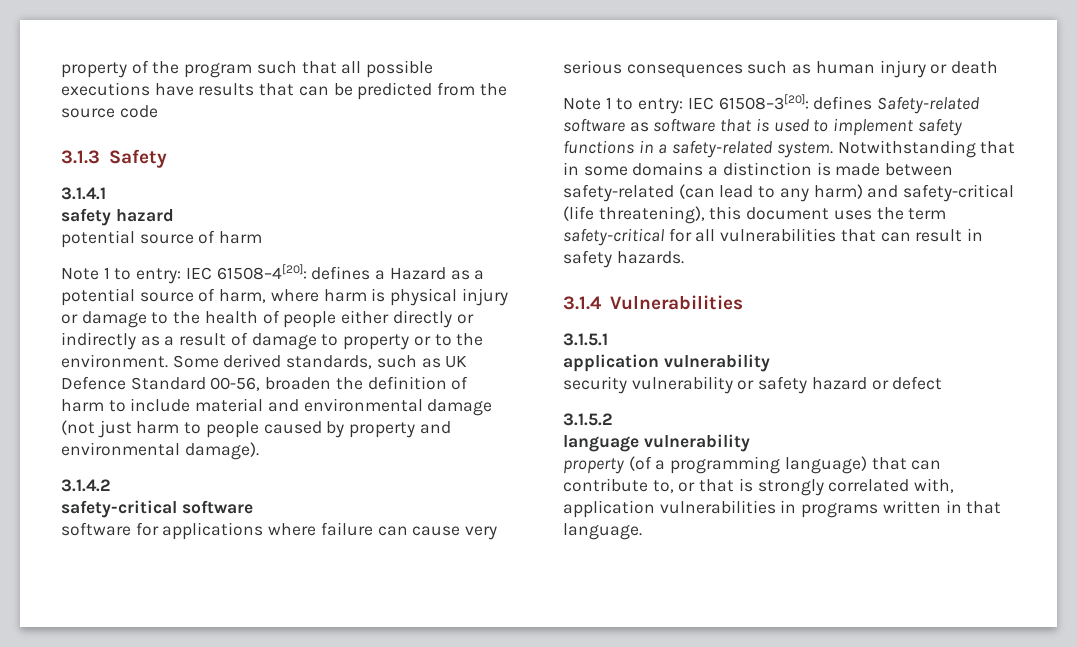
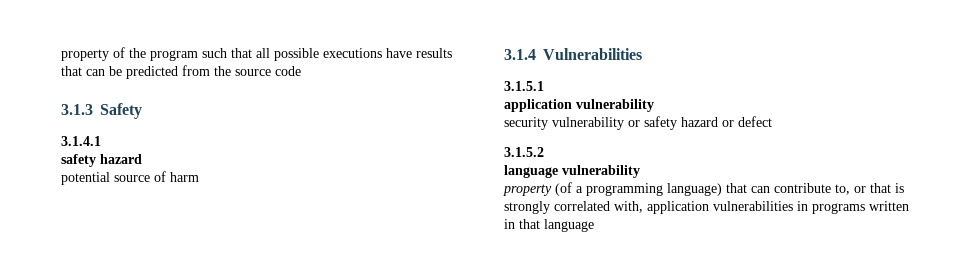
- Note 1 to entry: IEC 61508–4[20]: defines a Hazard as a potential source of harm, where harm is physical injury or damage to the health of people either directly or indirectly as a result of damage to property or to the environment. Some derived standards, such as UK Defence Standard 00-56, broaden the definition of harm to include material and environmental damage (not just harm to people caused by property and environmental damage).
- 3.1.4.2
- safety-critical software
- software for applications where failure can cause very serious consequences such as human injury or death
- Note 1 to entry: IEC 61508–3[20]: defines Safety-related software as software that is used to implement safety functions in a safety-related system. Notwithstanding that in some domains a distinction is made between safety-related (can lead to any harm) and safety-critical (life threatening), this document uses the term safety-critical for all vulnerabilities that can result in safety hazards.
- property (of a programming language) that can contribute to, or that is strongly correlated with, application vulnerabilities in programs written in that language.
+ property (of a programming language) that can contribute to, or that is strongly correlated with, application vulnerabilities in programs written in that language

